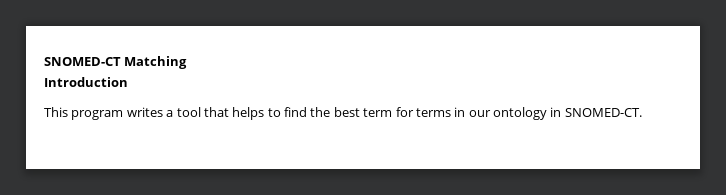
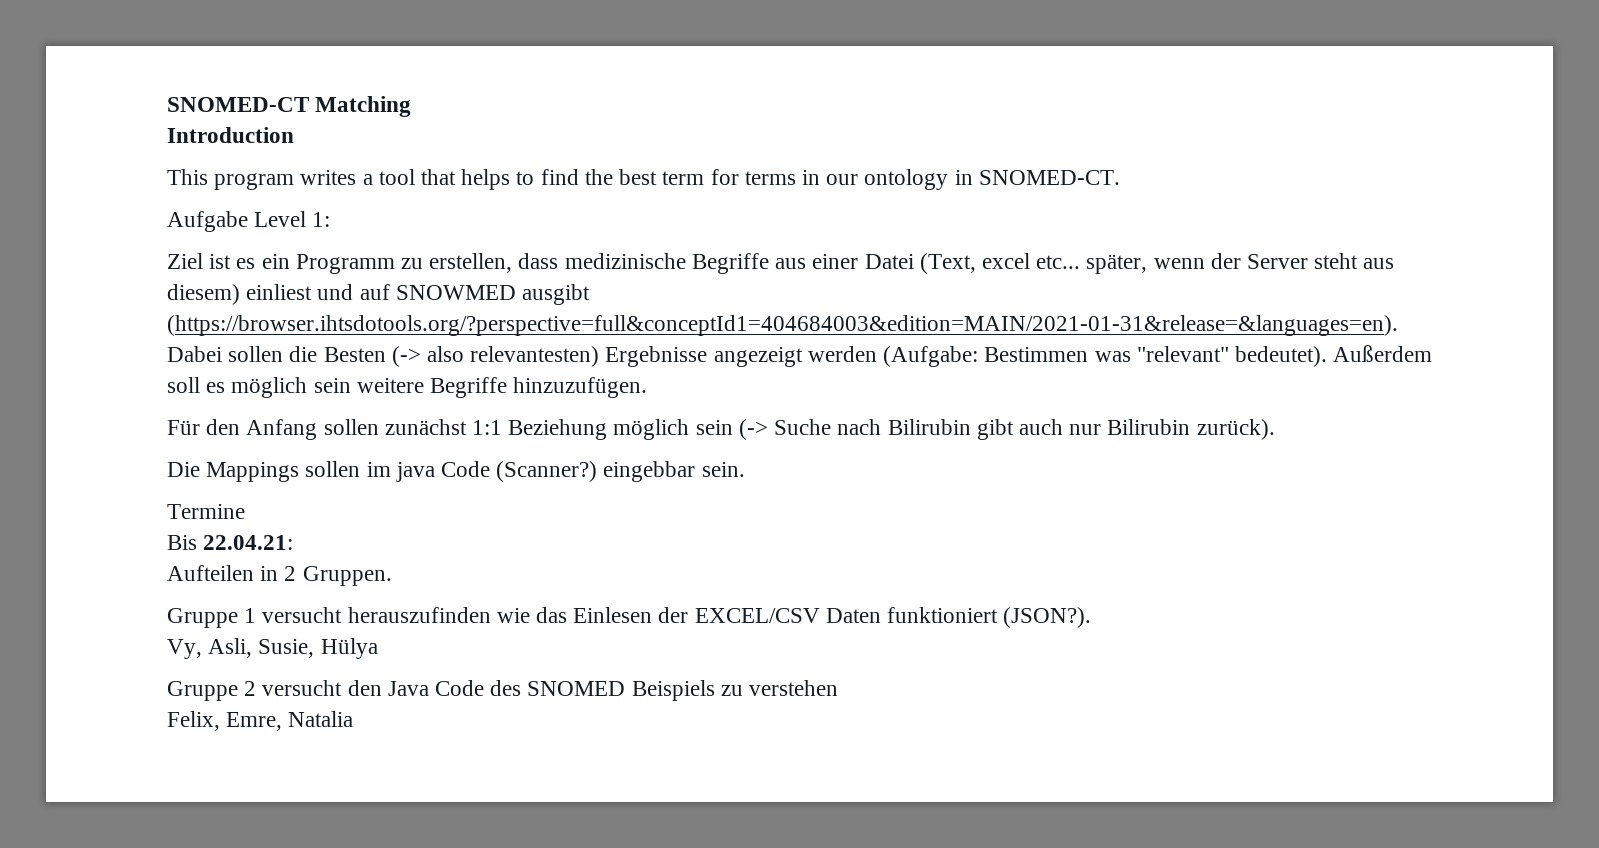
+ Aufgabe Level 1:
+ Ziel ist es ein Programm zu erstellen, dass medizinische Begriffe aus einer Datei (Text, excel etc... später, wenn der Server steht aus diesem) einliest und auf SNOWMED ausgibt (https://browser.ihtsdotools.org/?perspective=full&conceptId1=404684003&edition=MAIN/2021-01-31&release=&languages=en). Dabei sollen die Besten (-> also relevantesten) Ergebnisse angezeigt werden (Aufgabe: Bestimmen was "relevant" bedeutet). Außerdem soll es möglich sein weitere Begriffe hinzuzufügen.
+ Für den Anfang sollen zunächst 1:1 Beziehung möglich sein (-> Suche nach Bilirubin gibt auch nur Bilirubin zurück).
+ Die Mappings sollen im java Code (Scanner?) eingebbar sein.
+ Termine
+ Bis 22.04.21:
+ Aufteilen in 2 Gruppen.
+ Gruppe 1 versucht herauszufinden wie das Einlesen der EXCEL/CSV Daten funktioniert (JSON?).
+ Vy, Asli, Susie, Hülya
+ Gruppe 2 versucht den Java Code des SNOMED Beispiels zu verstehen
+ Felix, Emre, Natalia

